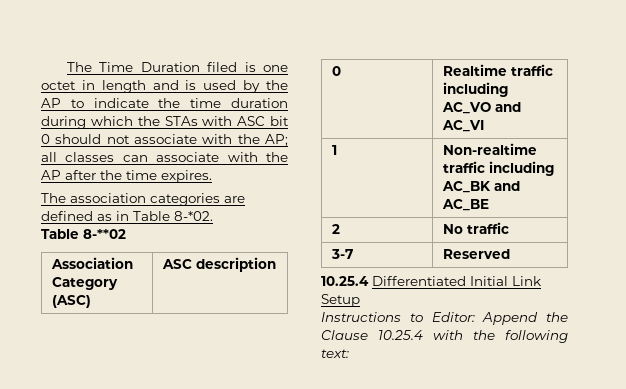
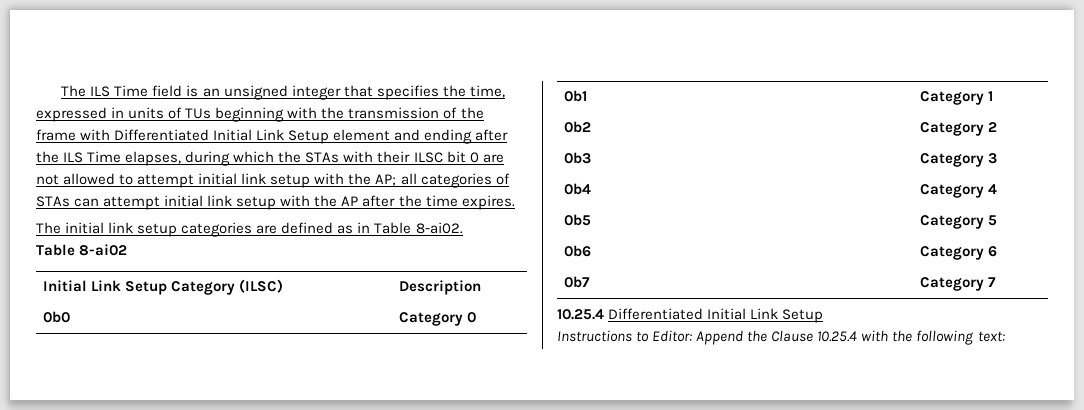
- The Time Duration filed is one octet in length and is used by the AP to indicate the time duration during which the STAs with ASC bit 0 should not associate with the AP; all classes can associate with the AP after the time expires.
+ The ILS Time field is an unsigned integer that specifies the time, expressed in units of TUs beginning with the transmission of the frame with Differentiated Initial Link Setup element and ending after the ILS Time elapses, during which the STAs with their ILSC bit 0 are not allowed to attempt initial link setup with the AP; all categories of STAs can attempt initial link setup with the AP after the time expires.
- The association categories are defined as in Table 8-*02.
- Table 8-**02
- Association Category (ASC) | ASC description
- 0 | Realtime traffic including AC_VO and AC_VI
- 1 | Non-realtime traffic including AC_BK and AC_BE
- 2 | No traffic
- 3-7 | Reserved
+ The initial link setup categories are defined as in Table 8-ai02.
+ Table 8-ai02
+ Initial Link Setup Category (ILSC) | Description
+ 0b0 | Category 0
+ 0b1 | Category 1
+ 0b2 | Category 2
+ 0b3 | Category 3
+ 0b4 | Category 4
+ 0b5 | Category 5
+ 0b6 | Category 6
+ 0b7 | Category 7

